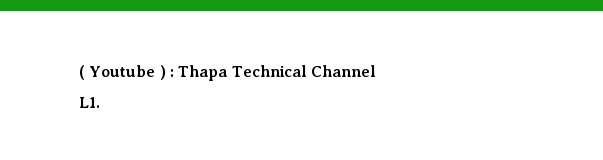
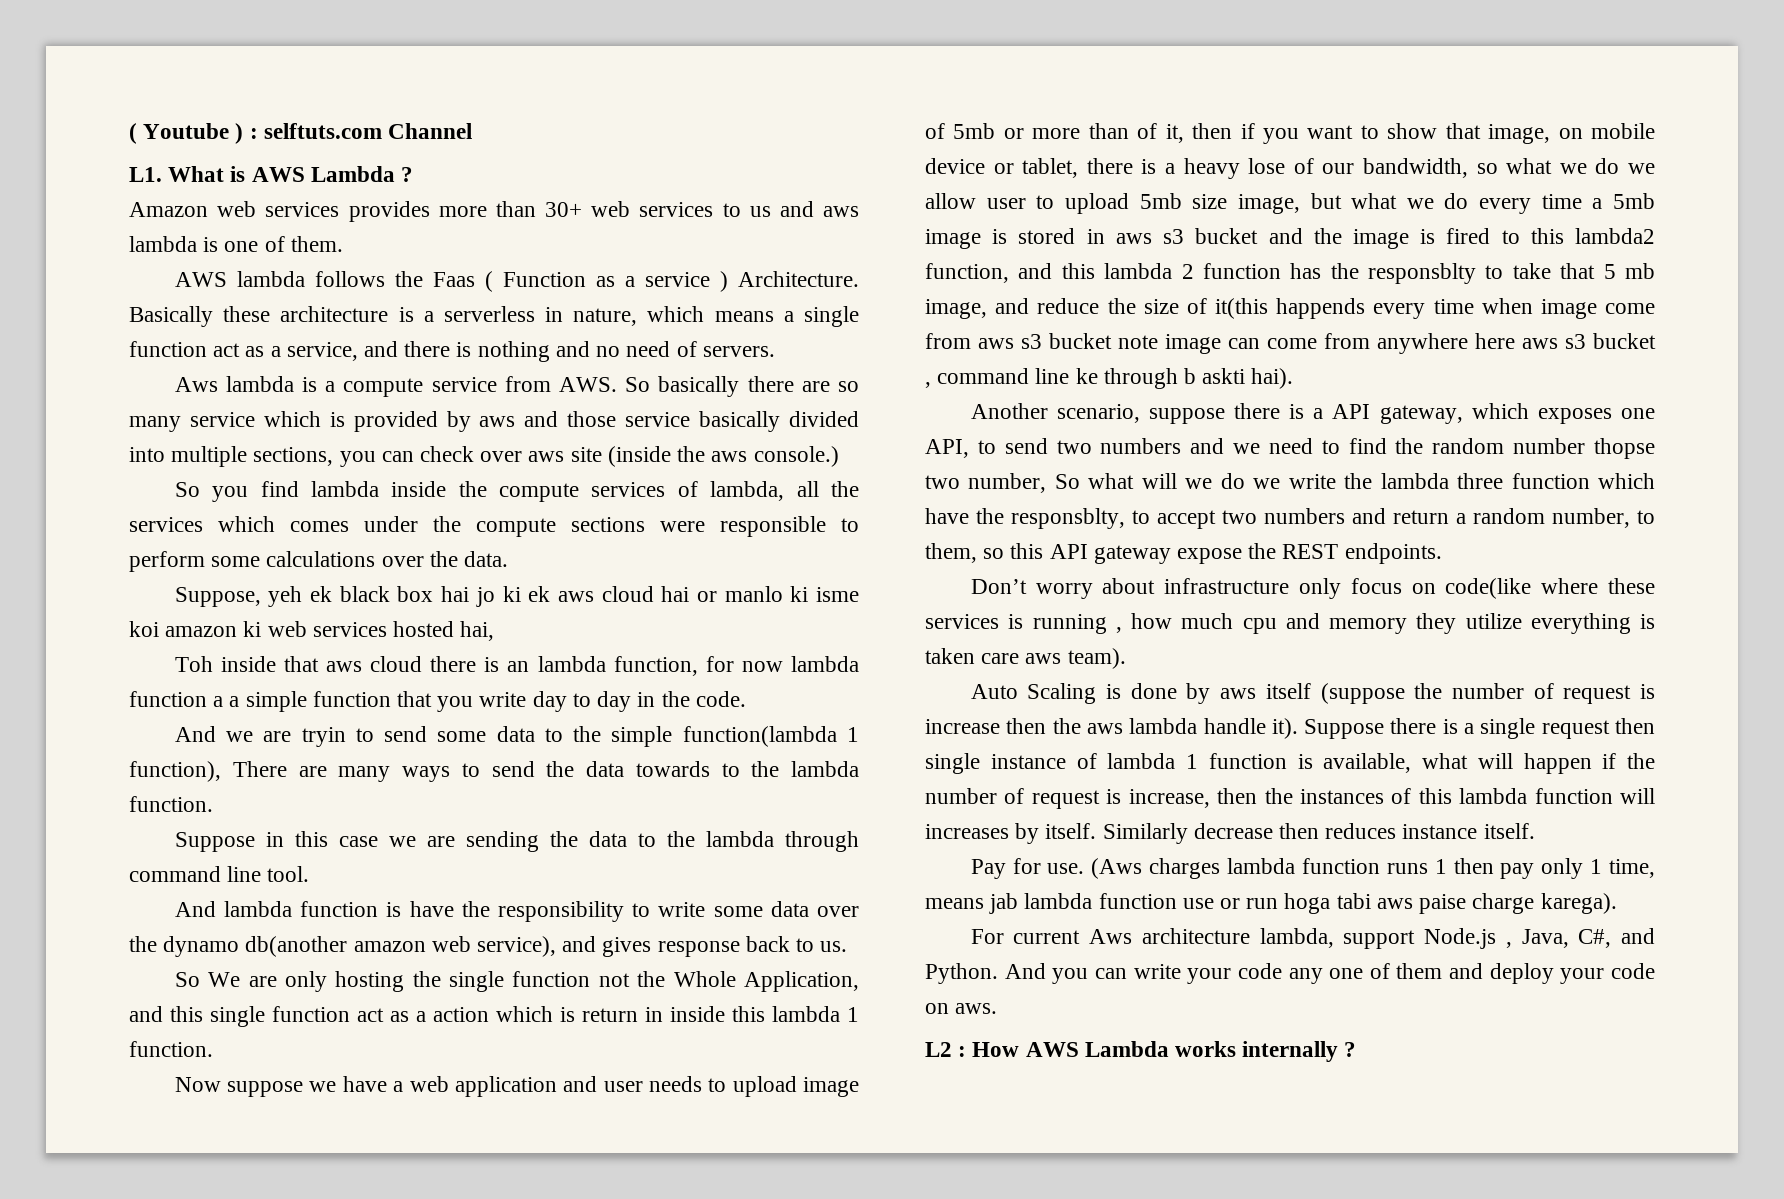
- ( Youtube ) : Thapa Technical Channel
+ ( Youtube ) : selftuts.com Channel
- L1.
+ L1. What is AWS Lambda ?
+ Amazon web services provides more than 30+ web services to us and aws lambda is one of them.
+ AWS lambda follows the Faas ( Function as a service ) Architecture. Basically these architecture is a serverless in nature, which means a single function act as a service, and there is nothing and no need of servers.
+ Aws lambda is a compute service from AWS. So basically there are so many service which is provided by aws and those service basically divided into multiple sections, you can check over aws site (inside the aws console.)
+ So you find lambda inside the compute services of lambda, all the services which comes under the compute sections were responsible to perform some calculations over the data.
+ Suppose, yeh ek black box hai jo ki ek aws cloud hai or manlo ki isme koi amazon ki web services hosted hai,
+ Toh inside that aws cloud there is an lambda function, for now lambda function a a simple function that you write day to day in the code.
+ And we are tryin to send some data to the simple function(lambda 1 function), There are many ways to send the data towards to the lambda function.
+ Suppose in this case we are sending the data to the lambda through command line tool.
+ And lambda function is have the responsibility to write some data over the dynamo db(another amazon web service), and gives response back to us.
+ So We are only hosting the single function not the Whole Application, and this single function act as a action which is return in inside this lambda 1 function.
+ Now suppose we have a web application and user needs to upload image of 5mb or more than of it, then if you want to show that image, on mobile device or tablet, there is a heavy lose of our bandwidth, so what we do we allow user to upload 5mb size image, but what we do every time a 5mb image is stored in aws s3 bucket and the image is fired to this lambda2 function, and this lambda 2 function has the responsblty to take that 5 mb image, and reduce the size of it(this happends every time when image come from aws s3 bucket note image can come from anywhere here aws s3 bucket , command line ke through b askti hai).
+ Another scenario, suppose there is a API gateway, which exposes one API, to send two numbers and we need to find the random number thopse two number, So what will we do we write the lambda three function which have the responsblty, to accept two numbers and return a random number, to them, so this API gateway expose the REST endpoints.
+ Don’t worry about infrastructure only focus on code(like where these services is running , how much cpu and memory they utilize everything is taken care aws team).
+ Auto Scaling is done by aws itself (suppose the number of request is increase then the aws lambda handle it). Suppose there is a single request then single instance of lambda 1 function is available, what will happen if the number of request is increase, then the instances of this lambda function will increases by itself. Similarly decrease then reduces instance itself.
+ Pay for use. (Aws charges lambda function runs 1 then pay only 1 time, means jab lambda function use or run hoga tabi aws paise charge karega).
+ For current Aws architecture lambda, support Node.js , Java, C#, and Python. And you can write your code any one of them and deploy your code on aws.
+ L2 : How AWS Lambda works internally ?

